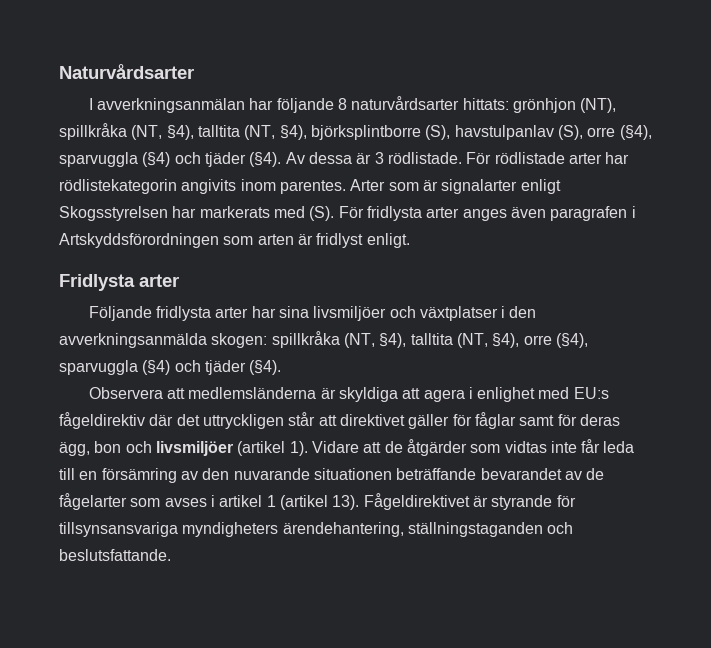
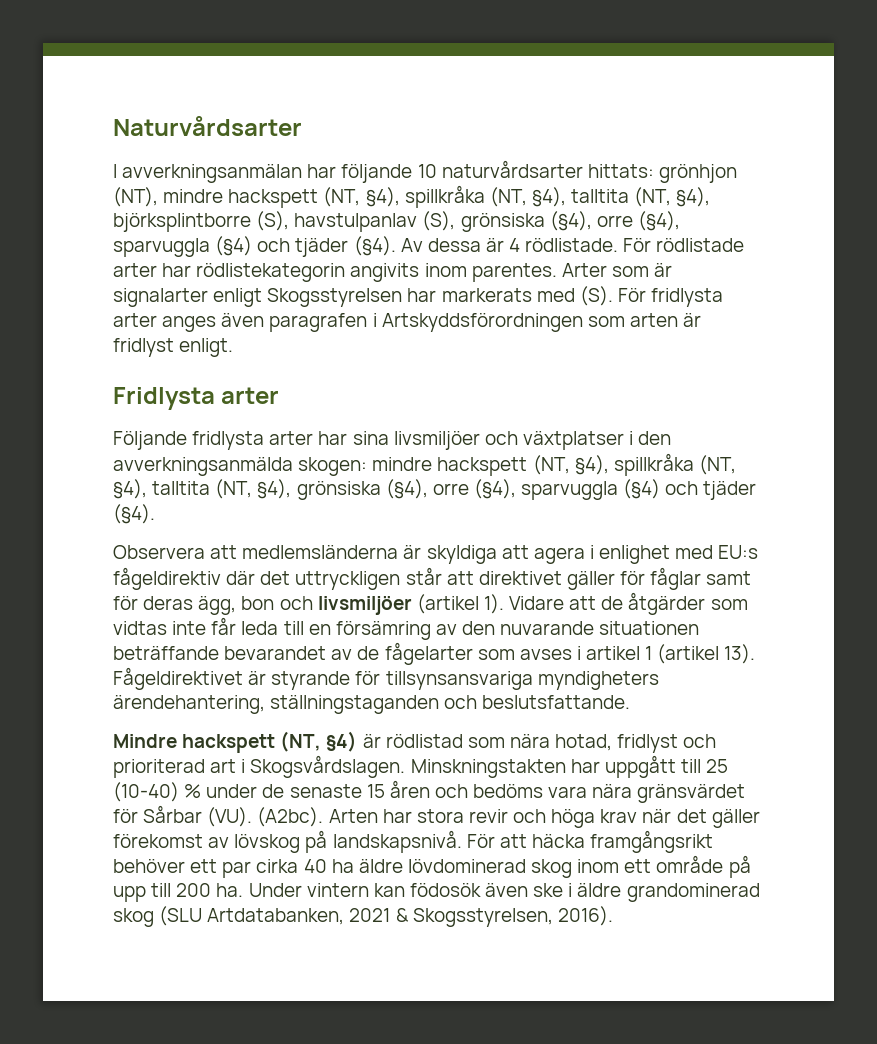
- I avverkningsanmälan har följande 8 naturvårdsarter hittats: grönhjon (NT), spillkråka (NT, §4), talltita (NT, §4), björksplintborre (S), havstulpanlav (S), orre (§4), sparvuggla (§4) och tjäder (§4).
+ I avverkningsanmälan har följande 10 naturvårdsarter hittats: grönhjon (NT), mindre hackspett (NT, §4), spillkråka (NT, §4), talltita (NT, §4), björksplintborre (S), havstulpanlav (S), grönsiska (§4), orre (§4), sparvuggla (§4) och tjäder (§4).
- Av dessa är 3 rödlistade.
+ Av dessa är 4 rödlistade.
- Följande fridlysta arter har sina livsmiljöer och växtplatser i den avverkningsanmälda skogen: spillkråka (NT, §4), talltita (NT, §4), orre (§4), sparvuggla (§4) och tjäder (§4).
+ Följande fridlysta arter har sina livsmiljöer och växtplatser i den avverkningsanmälda skogen: mindre hackspett (NT, §4), spillkråka (NT, §4), talltita (NT, §4), grönsiska (§4), orre (§4), sparvuggla (§4) och tjäder (§4).
+ Mindre hackspett (NT, §4) är rödlistad som nära hotad, fridlyst och prioriterad art i Skogsvårdslagen. Minskningstakten har uppgått till 25 (10-40) % under de senaste 15 åren och bedöms vara nära gränsvärdet för Sårbar (VU). (A2bc). Arten har stora revir och höga krav när det gäller förekomst av lövskog på landskapsnivå. För att häcka framgångsrikt behöver ett par cirka 40 ha äldre lövdominerad skog inom ett område på upp till 200 ha. Under vintern kan födosök även ske i äldre grandominerad skog (SLU Artdatabanken, 2021 & Skogsstyrelsen, 2016).

